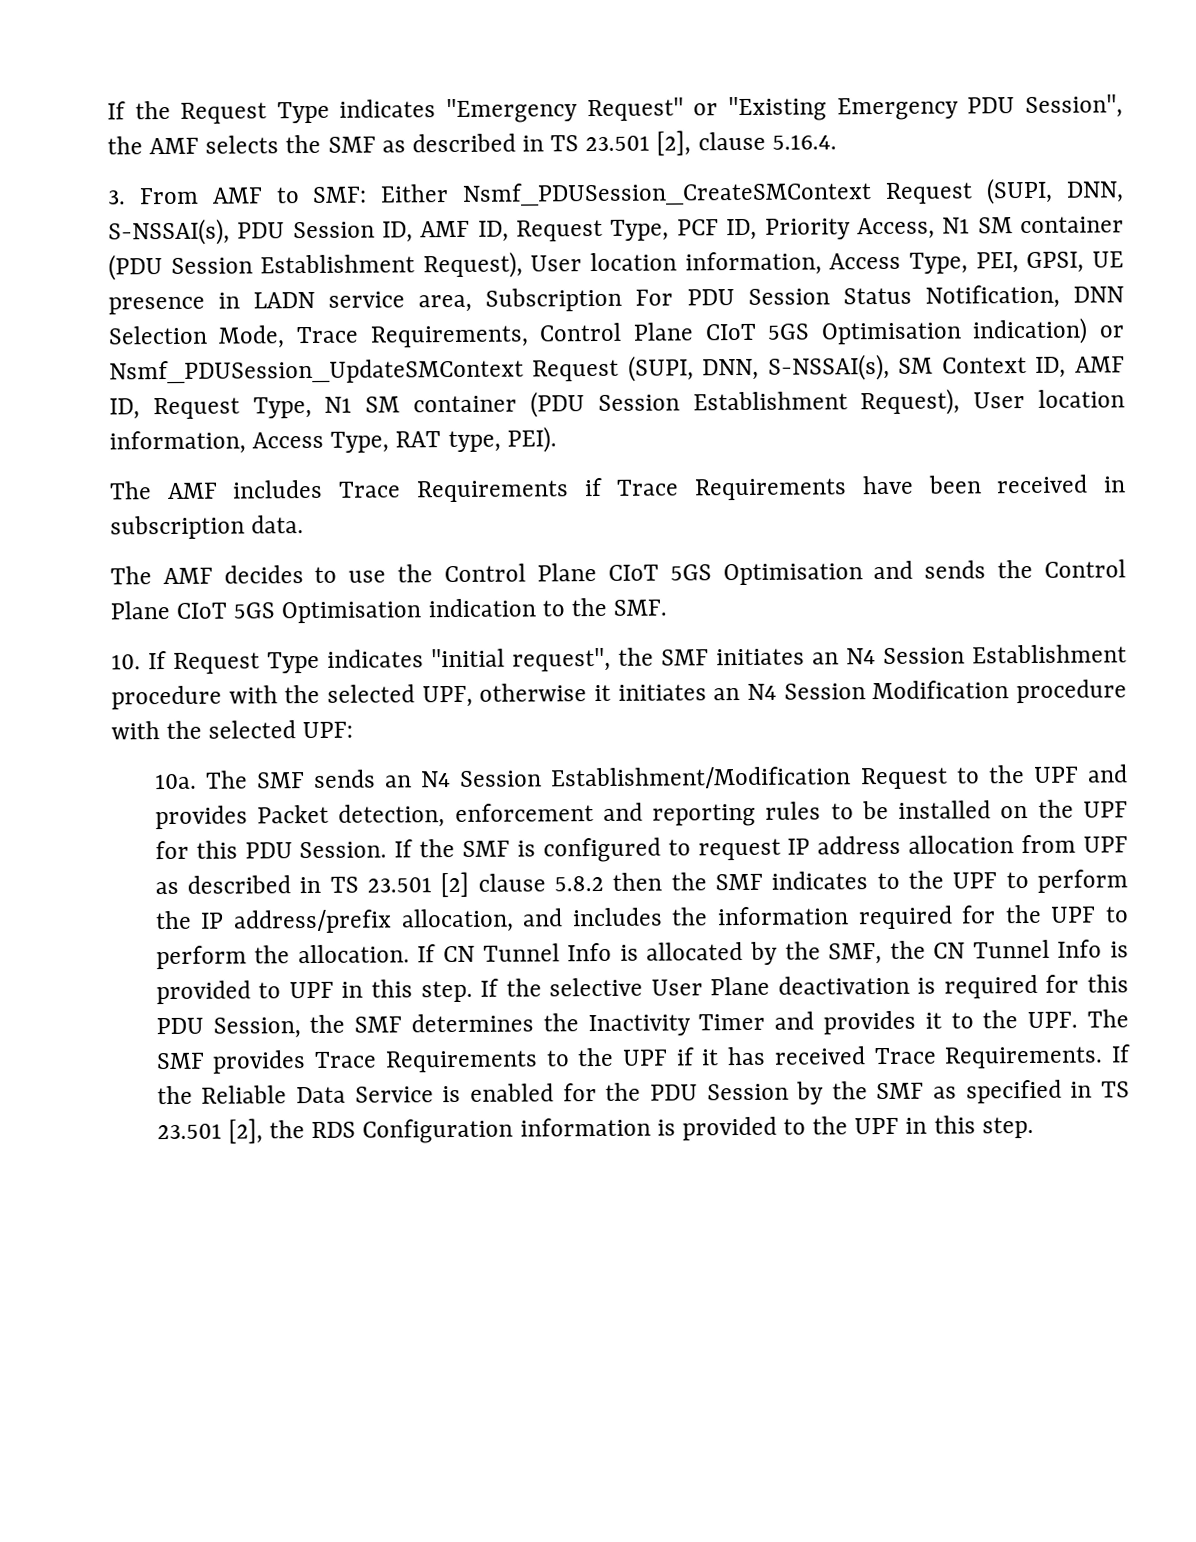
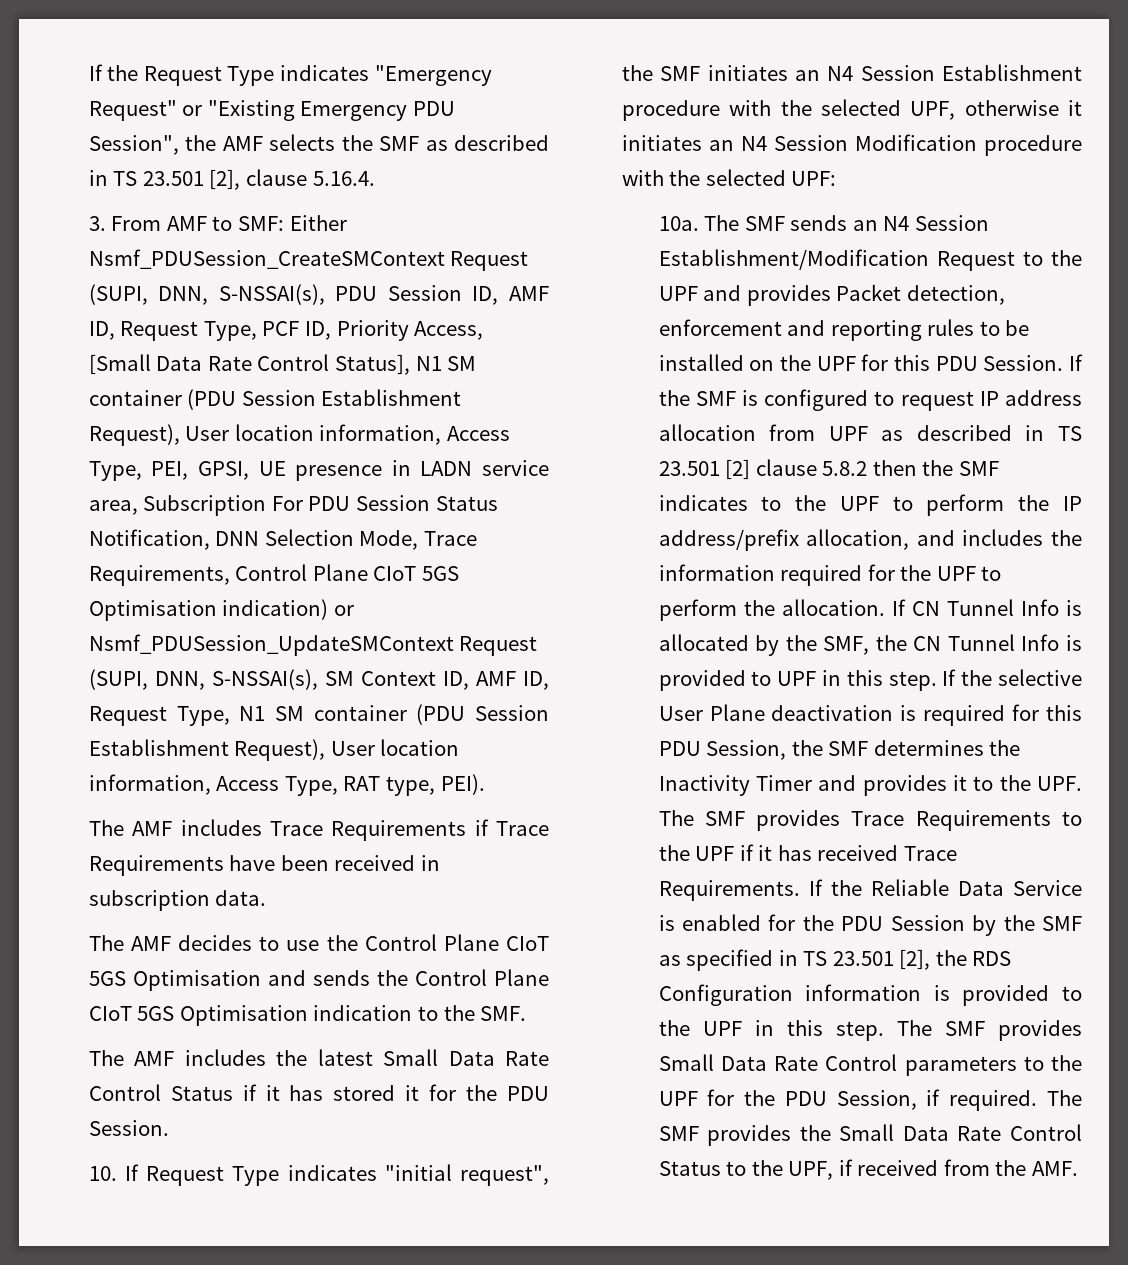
- Either Nsmf_PDUSession_CreateSMContext Request (SUPI, DNN, S-NSSAI(s), PDU Session ID, AMF ID, Request Type, PCF ID, Priority Access, N1 SM container (PDU Session Establishment Request), User location information, Access Type, PEI, GPSI, UE presence in LADN service area, Subscription For PDU Session Status Notification, DNN Selection Mode, Trace Requirements, Control Plane CIoT 5GS Optimisation indication) or Nsmf_PDUSession_UpdateSMContext Request (SUPI, DNN, S-NSSAI(s), SM Context ID, AMF ID, Request Type, N1 SM container (PDU Session Establishment Request), User location information, Access Type, RAT type, PEI).
+ Either Nsmf_PDUSession_CreateSMContext Request (SUPI, DNN, S-NSSAI(s), PDU Session ID, AMF ID, Request Type, PCF ID, Priority Access, [Small Data Rate Control Status], N1 SM container (PDU Session Establishment Request), User location information, Access Type, PEI, GPSI, UE presence in LADN service area, Subscription For PDU Session Status Notification, DNN Selection Mode, Trace Requirements, Control Plane CIoT 5GS Optimisation indication) or Nsmf_PDUSession_UpdateSMContext Request (SUPI, DNN, S-NSSAI(s), SM Context ID, AMF ID, Request Type, N1 SM container (PDU Session Establishment Request), User location information, Access Type, RAT type, PEI).
+ The AMF includes the latest Small Data Rate Control Status if it has stored it for the PDU Session.
+ The SMF provides Small Data Rate Control parameters to the UPF for the PDU Session, if required. The SMF provides the Small Data Rate Control Status to the UPF, if received from the AMF.

